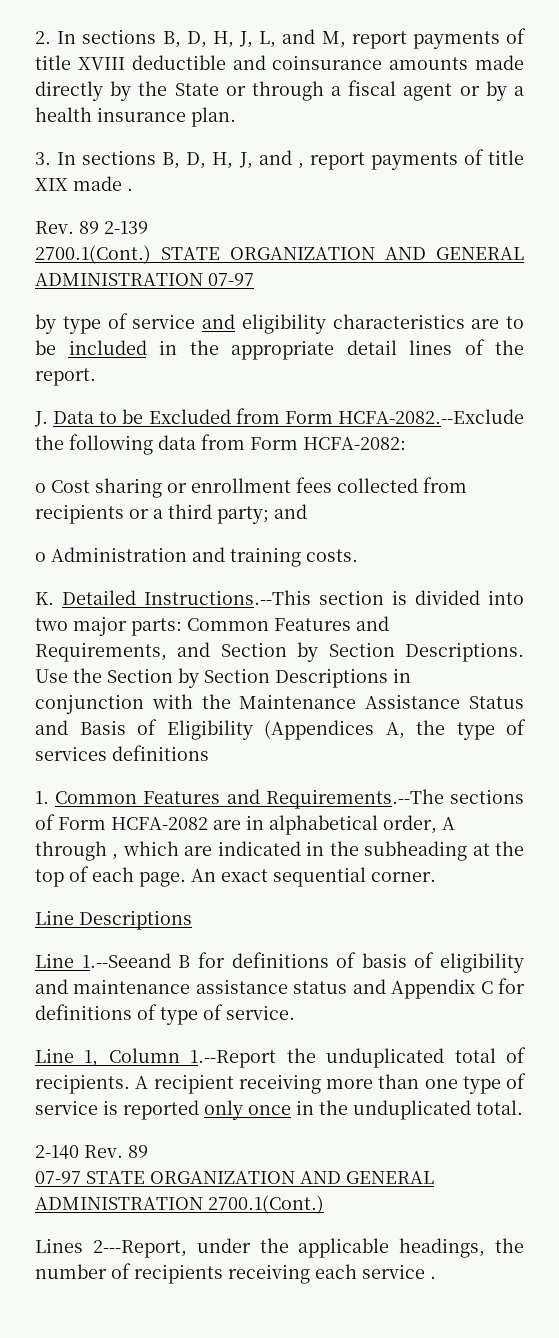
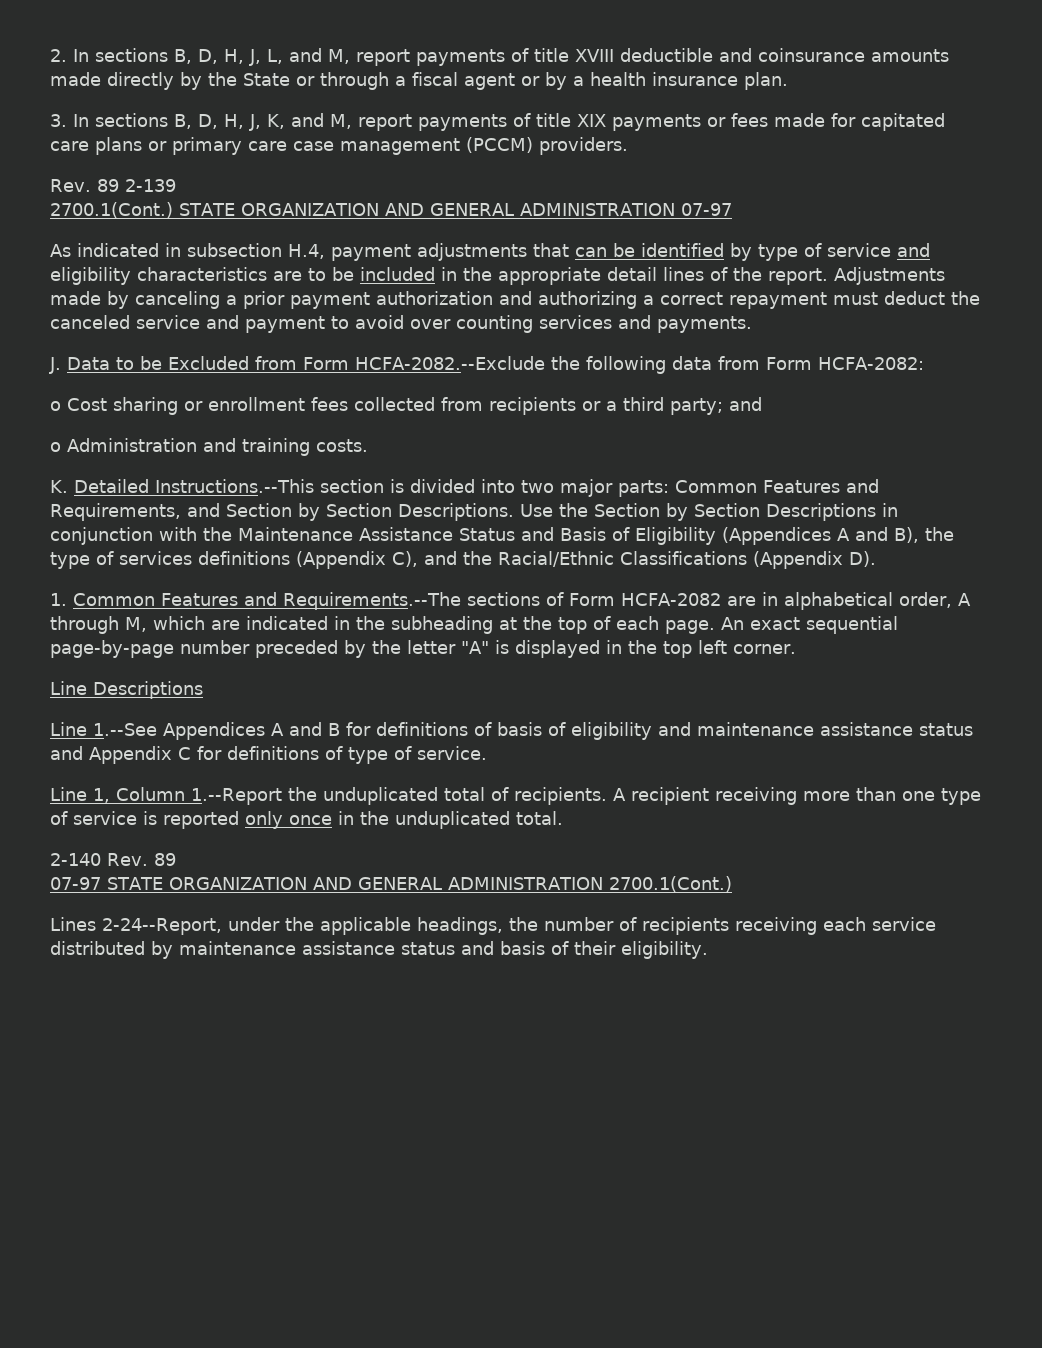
- 3. In sections B, D, H, J, and , report payments of title XIX made .
+ 3. In sections B, D, H, J, K, and M, report payments of title XIX payments or fees made for capitated care plans or primary care case management (PCCM) providers.
- by type of service and eligibility characteristics are to be included in the appropriate detail lines of the report.
+ As indicated in subsection H.4, payment adjustments that can be identified by type of service and eligibility characteristics are to be included in the appropriate detail lines of the report. Adjustments made by canceling a prior payment authorization and authorizing a correct repayment must deduct the canceled service and payment to avoid over counting services and payments.
- Use the Section by Section Descriptions in conjunction with the Maintenance Assistance Status and Basis of Eligibility (Appendices A, the type of services definitions
+ Use the Section by Section Descriptions in conjunction with the Maintenance Assistance Status and Basis of Eligibility (Appendices A and B), the type of services definitions (Appendix C), and the Racial/Ethnic Classifications (Appendix D).
- 1. Common Features and Requirements.--The sections of Form HCFA-2082 are in alphabetical order, A through , which are indicated in the subheading at the top of each page.
+ 1. Common Features and Requirements.--The sections of Form HCFA-2082 are in alphabetical order, A through M, which are indicated in the subheading at the top of each page.
- An exact sequential corner.
+ An exact sequential page-by-page number preceded by the letter "A" is displayed in the top left corner.
- Line 1.--Seeand B for definitions of basis of eligibility and maintenance assistance status and Appendix C for definitions of type of service.
+ Line 1.--See Appendices A and B for definitions of basis of eligibility and maintenance assistance status and Appendix C for definitions of type of service.
- Lines 2---Report, under the applicable headings, the number of recipients receiving each service .
+ Lines 2-24--Report, under the applicable headings, the number of recipients receiving each service distributed by maintenance assistance status and basis of their eligibility.

